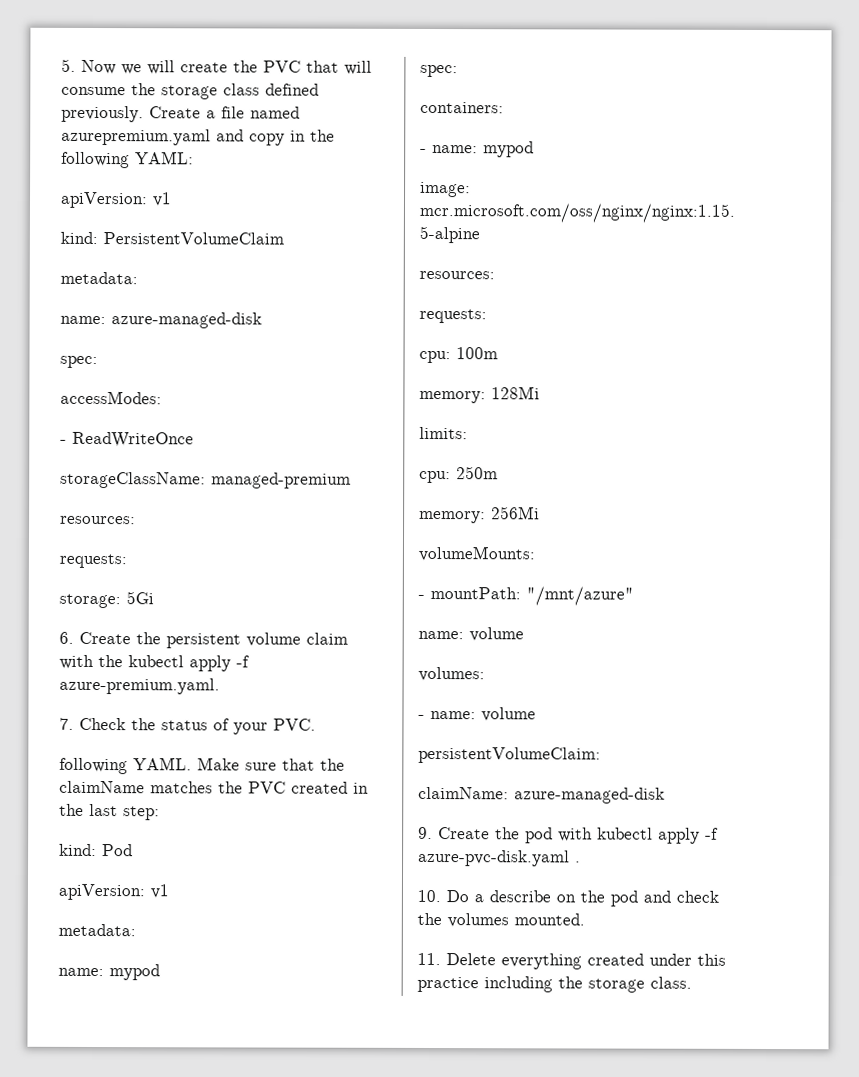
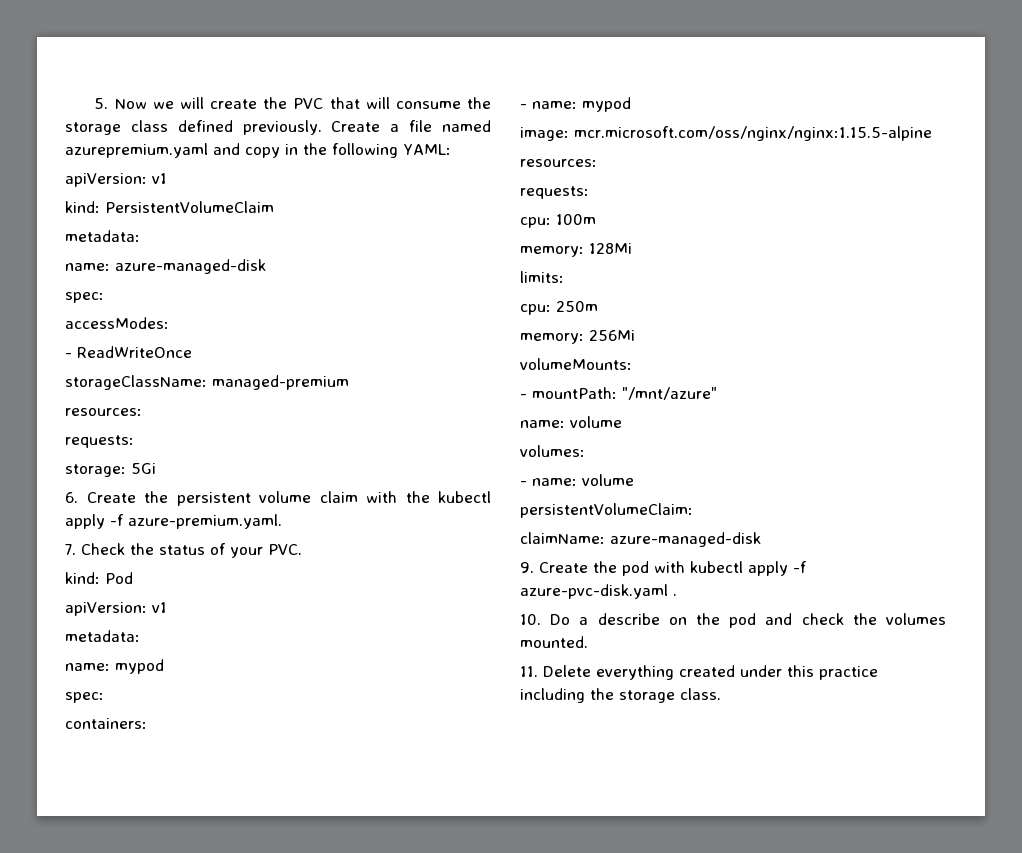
- following YAML. Make sure that the claimName matches the PVC created in the last step:

